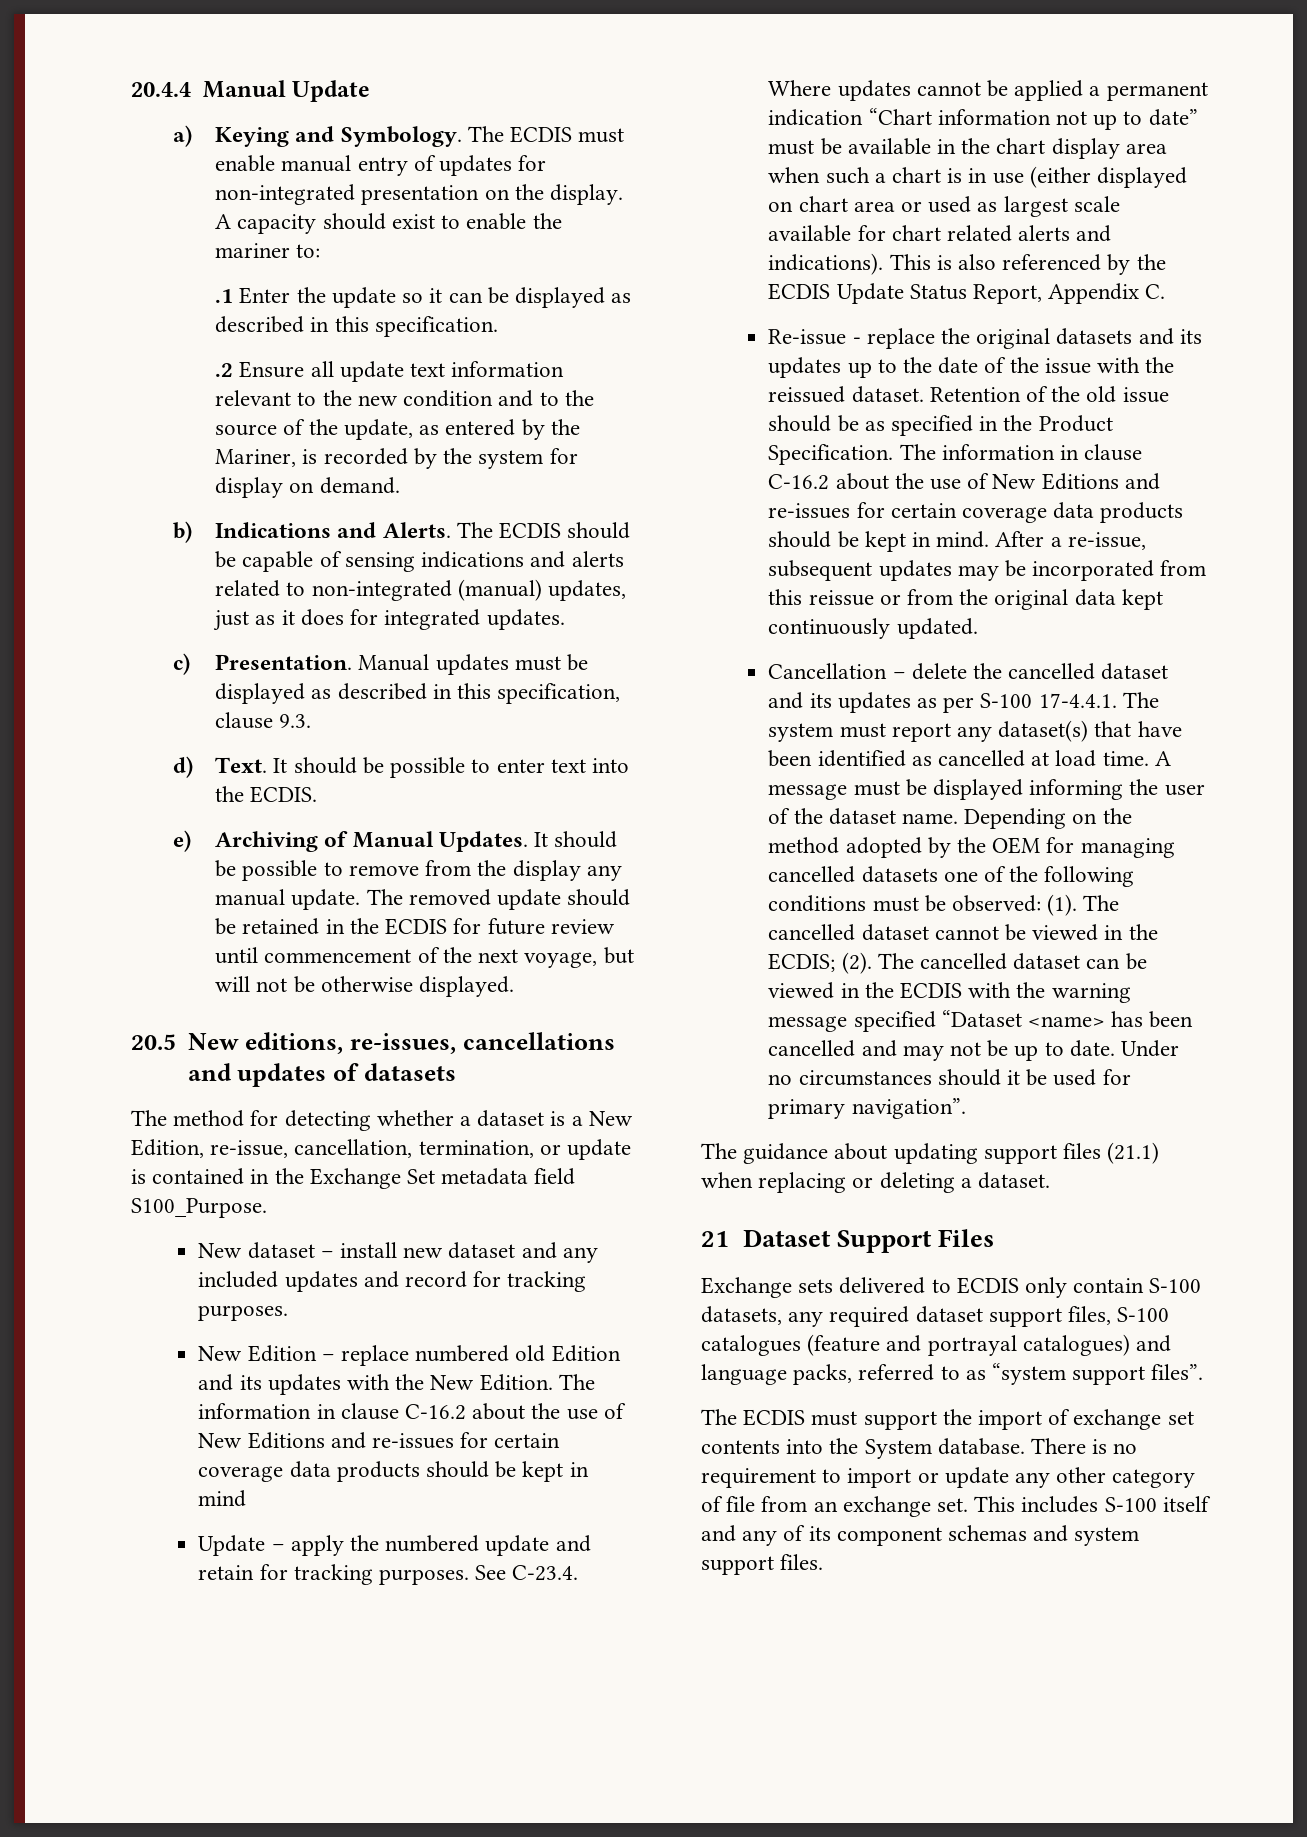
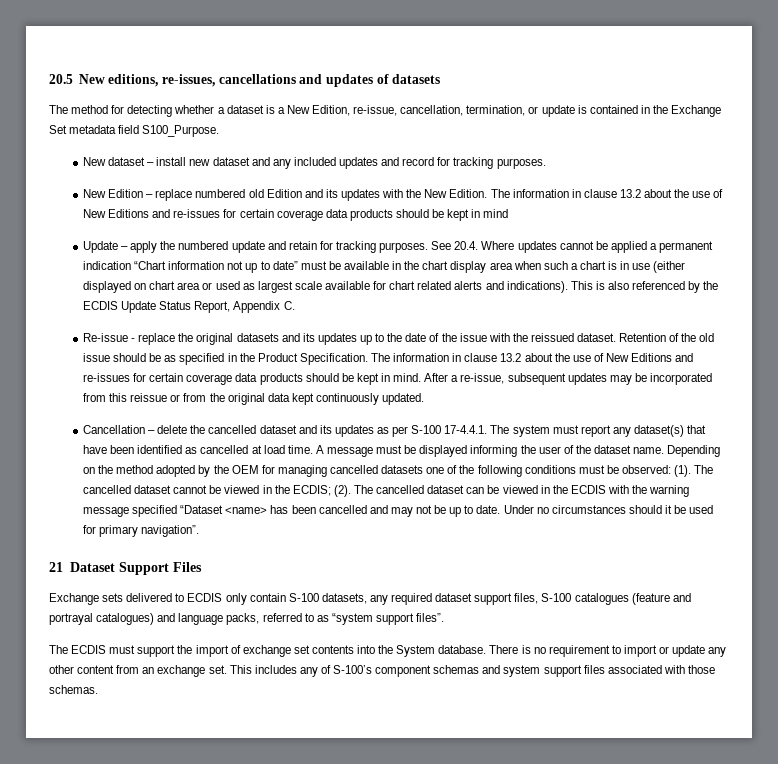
- 20.4.4 Manual Update
- a) Keying and Symbology. The ECDIS must enable manual entry of updates for non-integrated presentation on the display. A capacity should exist to enable the mariner to:
- .1 Enter the update so it can be displayed as described in this specification.
- .2 Ensure all update text information relevant to the new condition and to the source of the update, as entered by the Mariner, is recorded by the system for display on demand.
- b) Indications and Alerts. The ECDIS should be capable of sensing indications and alerts related to non-integrated (manual) updates, just as it does for integrated updates.
- c) Presentation. Manual updates must be displayed as described in this specification, clause 9.3.
- d) Text. It should be possible to enter text into the ECDIS.
- e) Archiving of Manual Updates. It should be possible to remove from the display any manual update. The removed update should be retained in the ECDIS for future review until commencement of the next voyage, but will not be otherwise displayed.
- The information in clause C-16.2 about the use of New Editions and re-issues for certain coverage data products should be kept in mind
+ The information in clause 13.2 about the use of New Editions and re-issues for certain coverage data products should be kept in mind
- See C-23.4. Where updates cannot be applied a permanent indication “Chart information not up to date” must be available in the chart display area when such a chart is in use (either displayed on chart area or used as largest scale available for chart related alerts and indications).
+ See 20.4. Where updates cannot be applied a permanent indication “Chart information not up to date” must be available in the chart display area when such a chart is in use (either displayed on chart area or used as largest scale available for chart related alerts and indications).
- The information in clause C-16.2 about the use of New Editions and re-issues for certain coverage data products should be kept in mind.
+ The information in clause 13.2 about the use of New Editions and re-issues for certain coverage data products should be kept in mind.
- The guidance about updating support files (21.1) when replacing or deleting a dataset.
- There is no requirement to import or update any other category of file from an exchange set.
+ There is no requirement to import or update any other content from an exchange set.
- This includes S-100 itself and any of its component schemas and system support files.
+ This includes any of S-100’s component schemas and system support files associated with those schemas.

